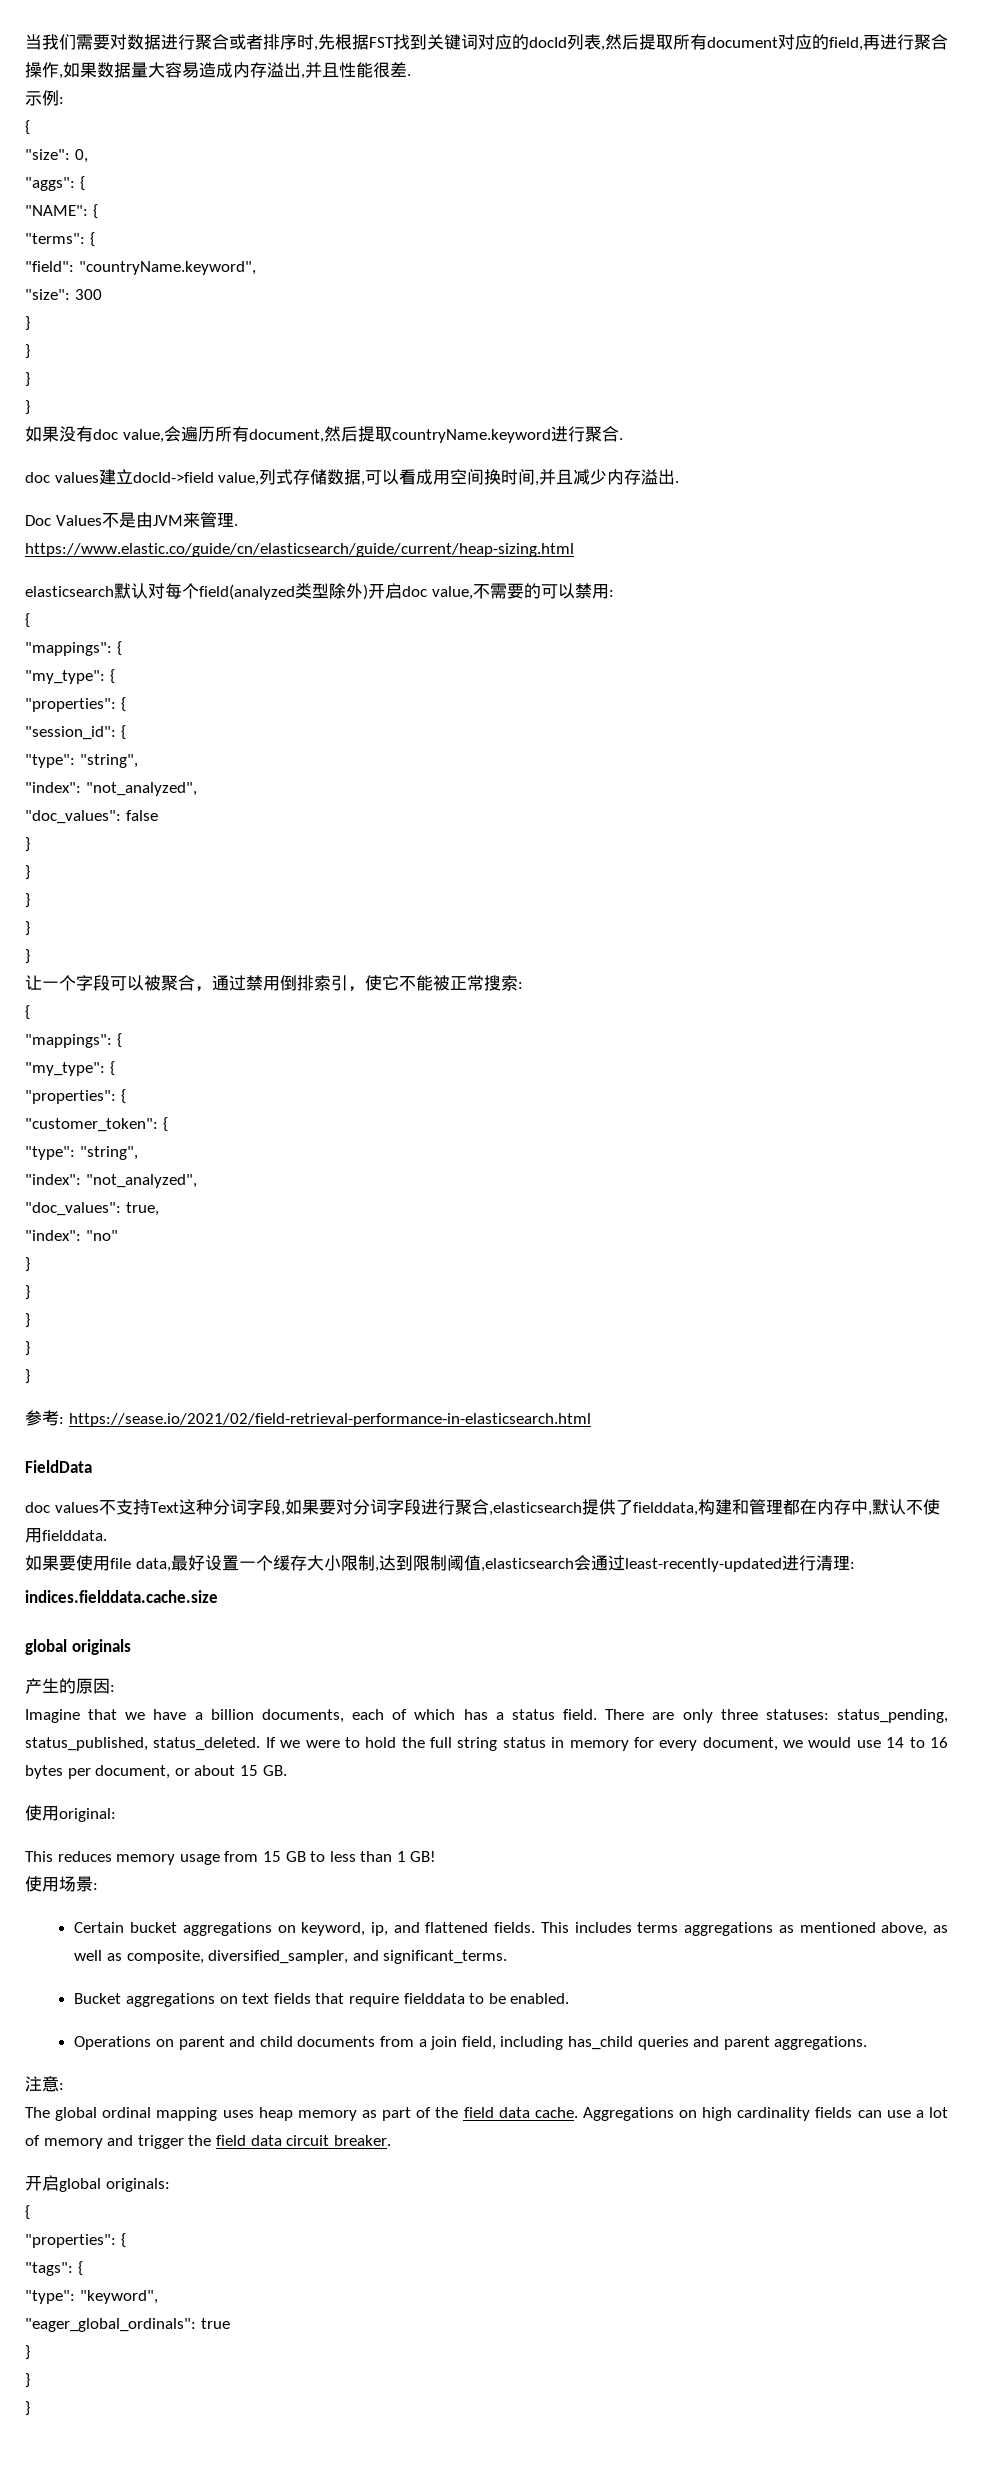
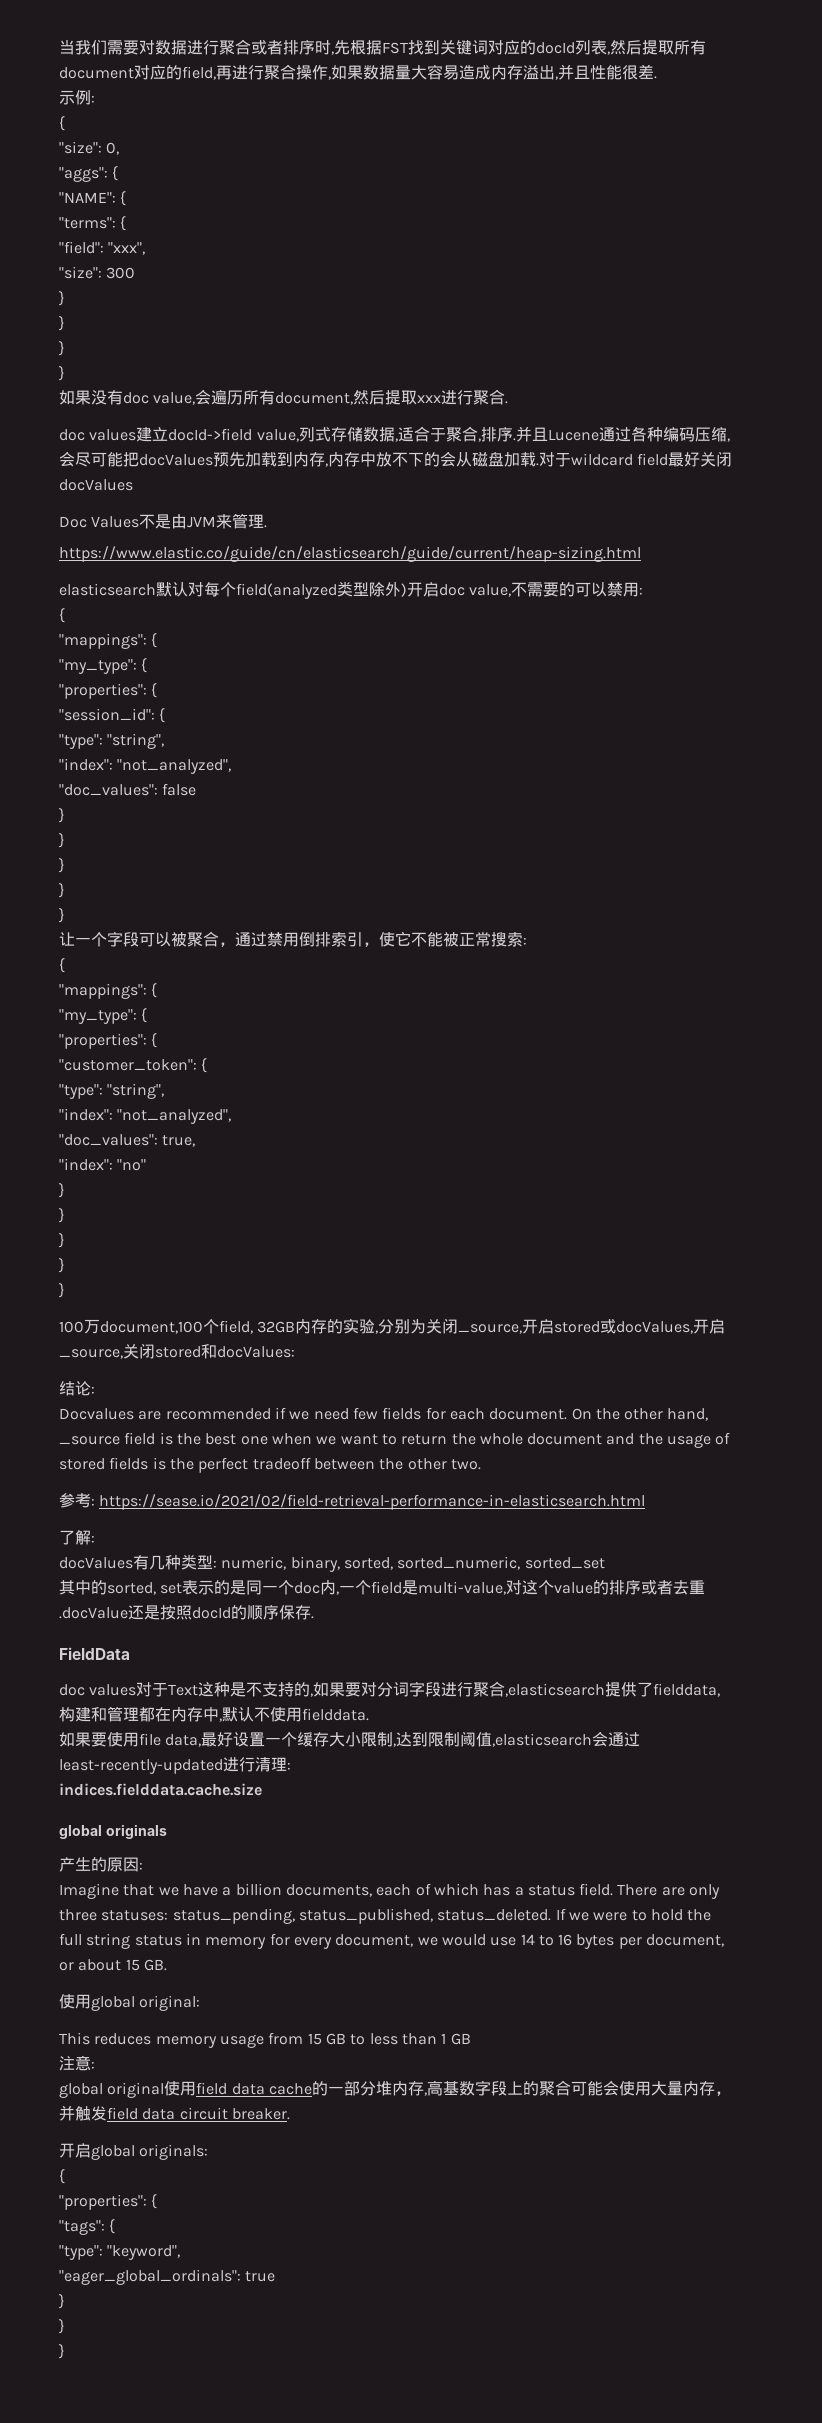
- "field": "countryName.keyword",
+ "field": "xxx",
- 如果没有doc value,会遍历所有document,然后提取countryName.keyword进行聚合.
+ 如果没有doc value,会遍历所有document,然后提取xxx进行聚合.
- doc values建立docId->field value,列式存储数据,可以看成用空间换时间,并且减少内存溢出.
+ doc values建立docId->field value,列式存储数据,适合于聚合,排序.并且Lucene通过各种编码压缩,会尽可能把docValues预先加载到内存,内存中放不下的会从磁盘加载.对于wildcard field最好关闭docValues
+ 100万document,100个field, 32GB内存的实验,分别为关闭_source,开启stored或docValues,开启_source,关闭stored和docValues:
+ 结论:
+ Docvalues are recommended if we need few fields for each document. On the other hand, _source field is the best one when we want to return the whole document and the usage of stored fields is the perfect tradeoff between the other two.
  参考: https://sease.io/2021/02/field-retrieval-performance-in-elasticsearch.html
+ 了解:
+ docValues有几种类型: numeric, binary, sorted, sorted_numeric, sorted_set
+ 其中的sorted, set表示的是同一个doc内,一个field是multi-value,对这个value的排序或者去重.docValue还是按照docId的顺序保存.
  FieldData
- doc values不支持Text这种分词字段,如果要对分词字段进行聚合,elasticsearch提供了fielddata,构建和管理都在内存中,默认不使用fielddata.
+ doc values对于Text这种是不支持的,如果要对分词字段进行聚合,elasticsearch提供了fielddata,构建和管理都在内存中,默认不使用fielddata.
- 使用original:
+ 使用global original:
- This reduces memory usage from 15 GB to less than 1 GB!
- 使用场景:
- Certain bucket aggregations on keyword, ip, and flattened fields. This includes terms aggregations as mentioned above, as well as composite, diversified_sampler, and significant_terms.
- Bucket aggregations on text fields that require fielddata to be enabled.
- Operations on parent and child documents from a join field, including has_child queries and parent aggregations.
+ This reduces memory usage from 15 GB to less than 1 GB
  注意:
- The global ordinal mapping uses heap memory as part of the field data cache. Aggregations on high cardinality fields can use a lot of memory and trigger the field data circuit breaker.
+ global original使用field data cache的一部分堆内存,高基数字段上的聚合可能会使用大量内存，并触发field data circuit breaker.

